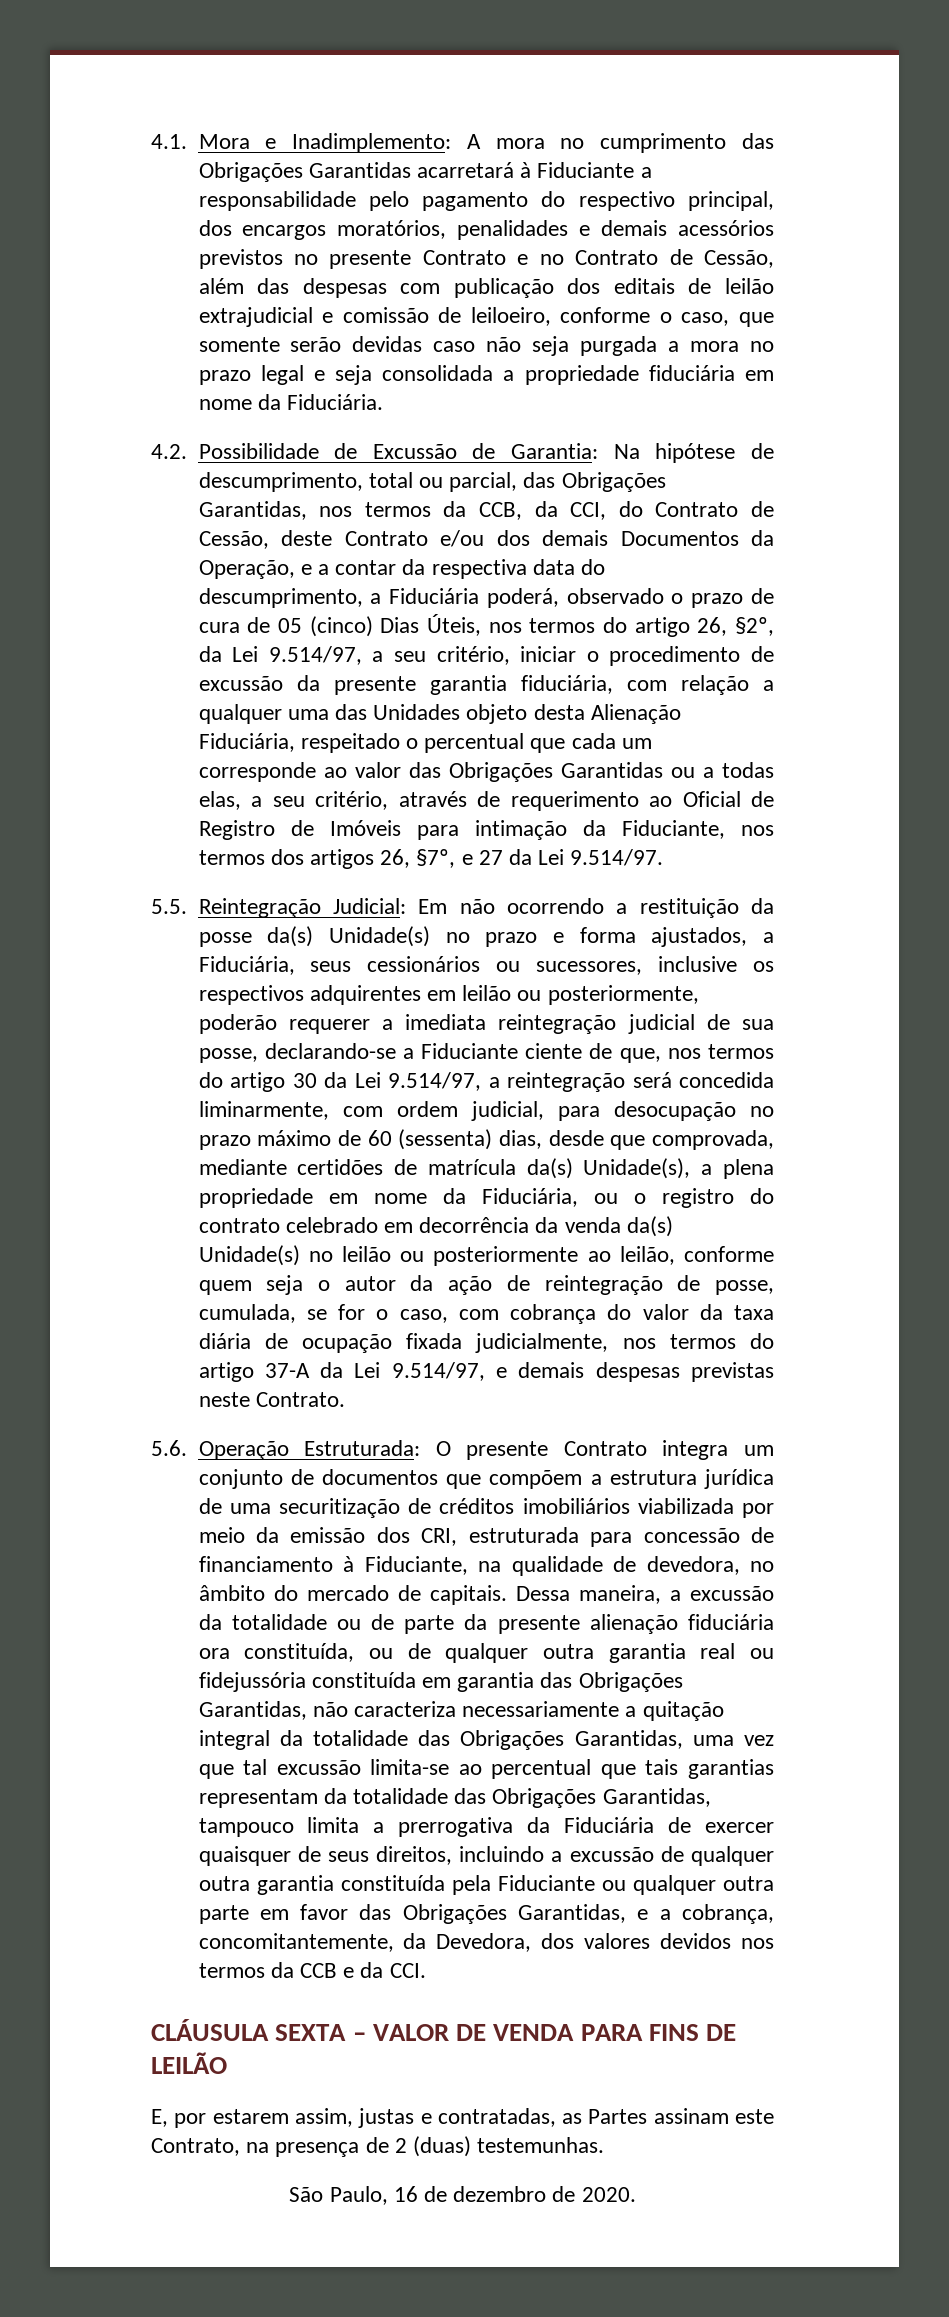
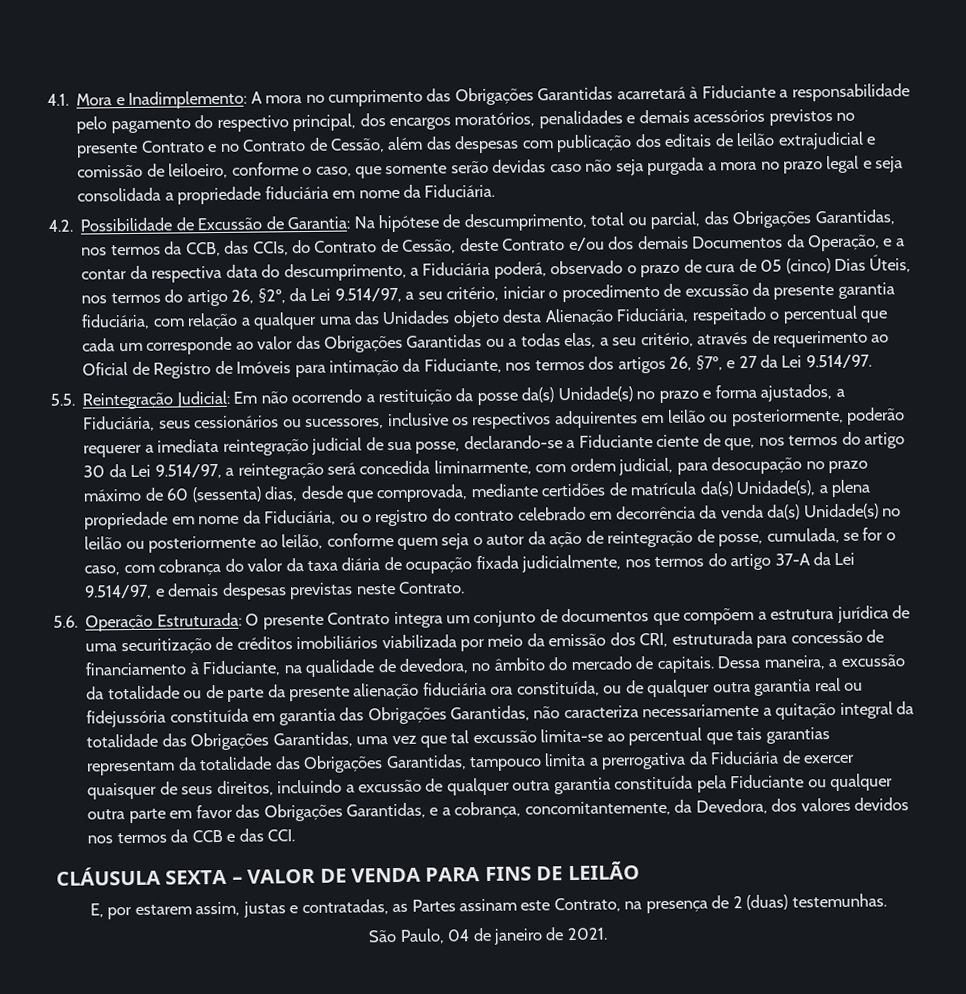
- Na hipótese de descumprimento, total ou parcial, das Obrigações Garantidas, nos termos da CCB, da CCI, do Contrato de Cessão, deste Contrato e/ou dos demais Documentos da Operação, e a contar da respectiva data do descumprimento, a Fiduciária poderá, observado o prazo de cura de 05 (cinco) Dias Úteis, nos termos do artigo 26, §2º, da Lei 9.514/97, a seu critério, iniciar o procedimento de excussão da presente garantia fiduciária, com relação a qualquer uma das Unidades objeto desta Alienação Fiduciária, respeitado o percentual que cada um corresponde ao valor das Obrigações Garantidas ou a todas elas, a seu critério, através de requerimento ao Oficial de Registro de Imóveis para intimação da Fiduciante, nos termos dos artigos 26, §7º, e 27 da Lei 9.514/97.
+ Na hipótese de descumprimento, total ou parcial, das Obrigações Garantidas, nos termos da CCB, das CCIs, do Contrato de Cessão, deste Contrato e/ou dos demais Documentos da Operação, e a contar da respectiva data do descumprimento, a Fiduciária poderá, observado o prazo de cura de 05 (cinco) Dias Úteis, nos termos do artigo 26, §2º, da Lei 9.514/97, a seu critério, iniciar o procedimento de excussão da presente garantia fiduciária, com relação a qualquer uma das Unidades objeto desta Alienação Fiduciária, respeitado o percentual que cada um corresponde ao valor das Obrigações Garantidas ou a todas elas, a seu critério, através de requerimento ao Oficial de Registro de Imóveis para intimação da Fiduciante, nos termos dos artigos 26, §7º, e 27 da Lei 9.514/97.
- Dessa maneira, a excussão da totalidade ou de parte da presente alienação fiduciária ora constituída, ou de qualquer outra garantia real ou fidejussória constituída em garantia das Obrigações Garantidas, não caracteriza necessariamente a quitação integral da totalidade das Obrigações Garantidas, uma vez que tal excussão limita-se ao percentual que tais garantias representam da totalidade das Obrigações Garantidas, tampouco limita a prerrogativa da Fiduciária de exercer quaisquer de seus direitos, incluindo a excussão de qualquer outra garantia constituída pela Fiduciante ou qualquer outra parte em favor das Obrigações Garantidas, e a cobrança, concomitantemente, da Devedora, dos valores devidos nos termos da CCB e da CCI.
+ Dessa maneira, a excussão da totalidade ou de parte da presente alienação fiduciária ora constituída, ou de qualquer outra garantia real ou fidejussória constituída em garantia das Obrigações Garantidas, não caracteriza necessariamente a quitação integral da totalidade das Obrigações Garantidas, uma vez que tal excussão limita-se ao percentual que tais garantias representam da totalidade das Obrigações Garantidas, tampouco limita a prerrogativa da Fiduciária de exercer quaisquer de seus direitos, incluindo a excussão de qualquer outra garantia constituída pela Fiduciante ou qualquer outra parte em favor das Obrigações Garantidas, e a cobrança, concomitantemente, da Devedora, dos valores devidos nos termos da CCB e das CCI.
- São Paulo, 16 de dezembro de 2020.
+ São Paulo, 04 de janeiro de 2021.

